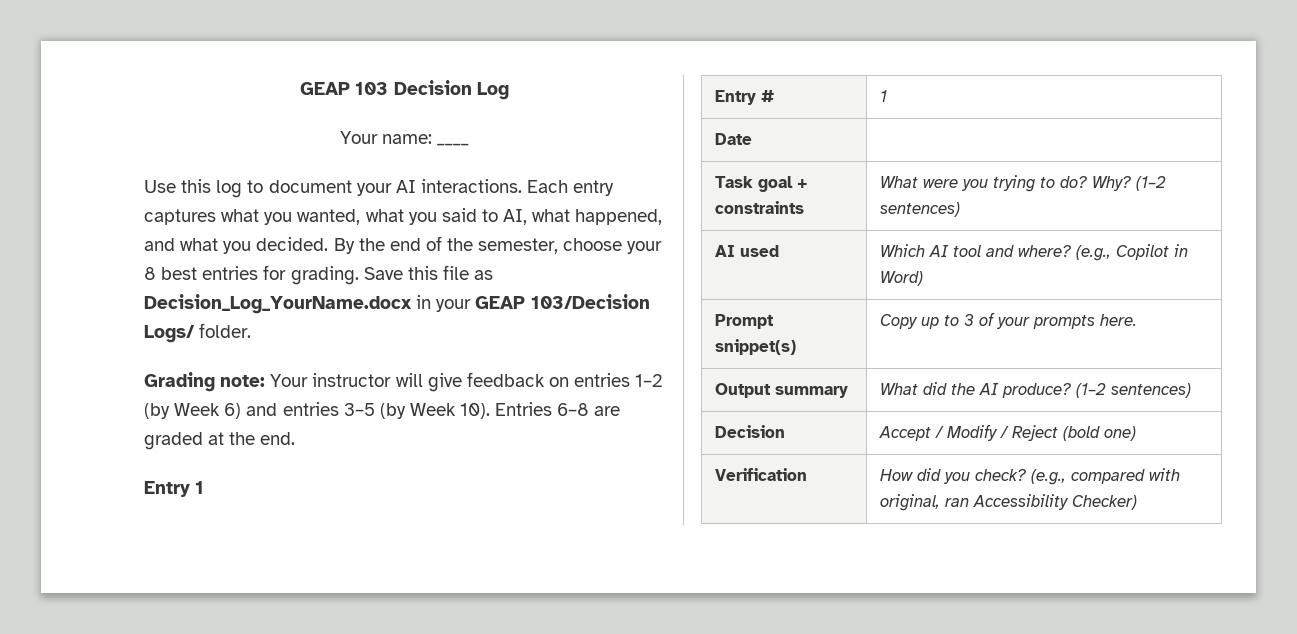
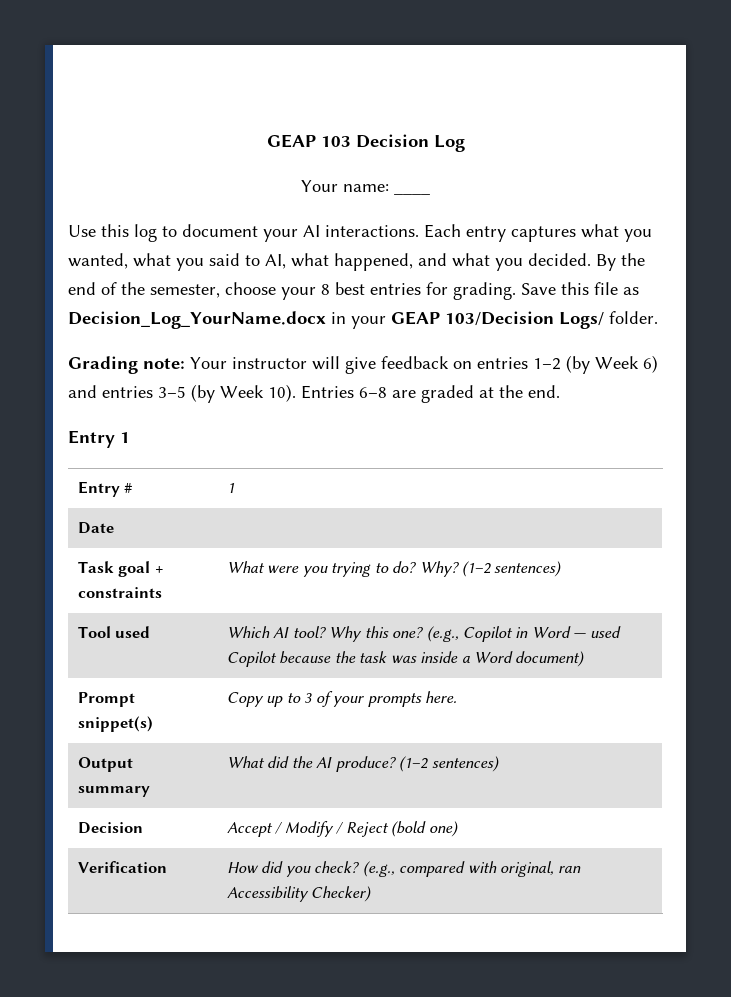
- AI used | Which AI tool and where? (e.g., Copilot in Word)
+ Tool used | Which AI tool? Why this one? (e.g., Copilot in Word — used Copilot because the task was inside a Word document)

